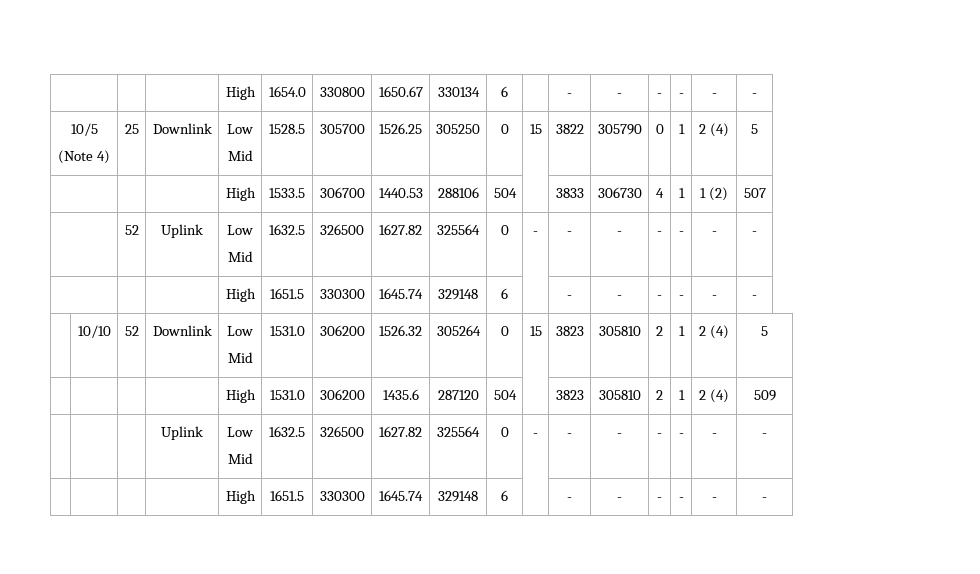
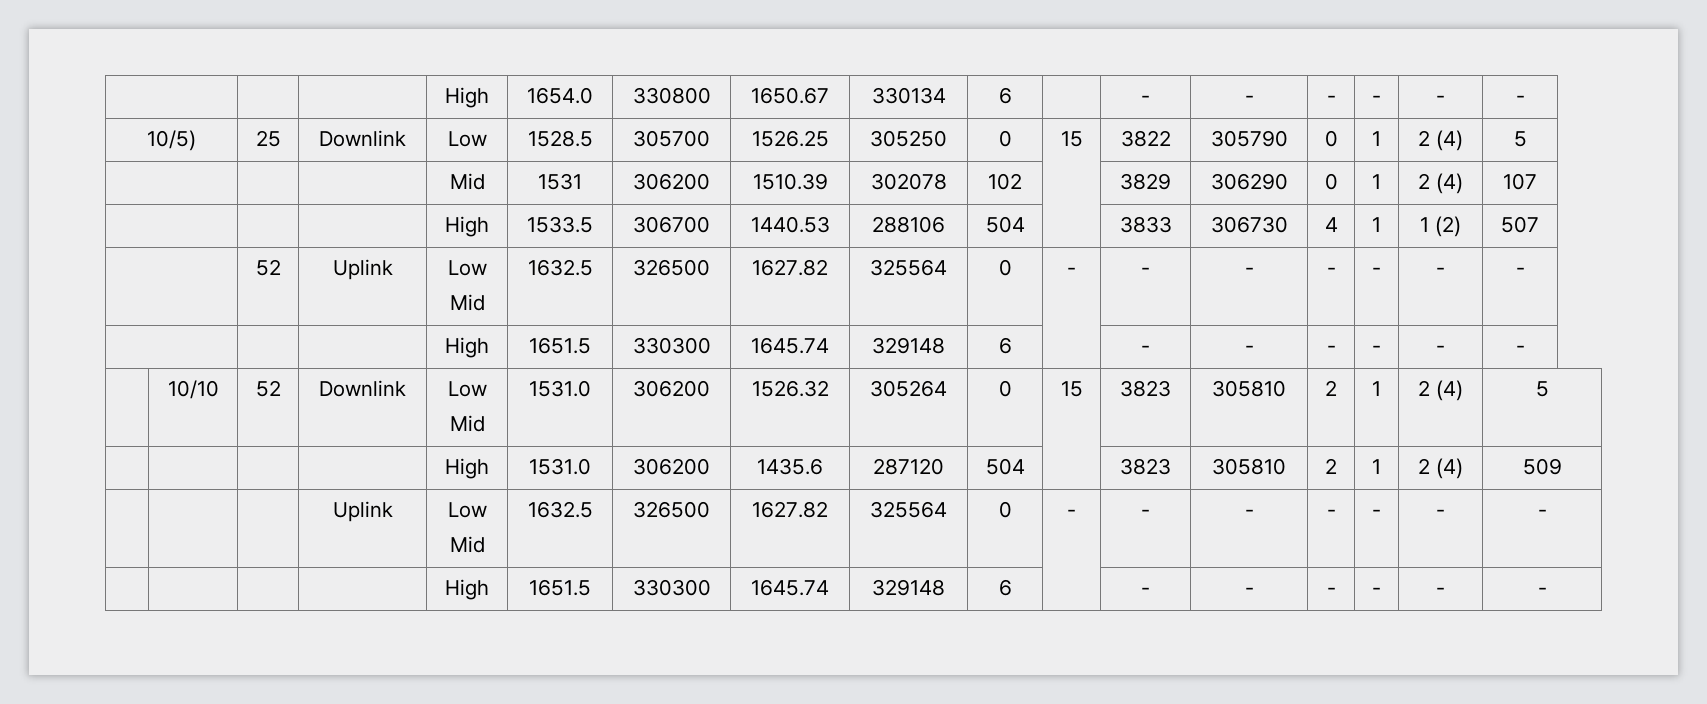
- 10/5
- (Note 4) | 25 | Downlink | Low
- Mid | 1528.5 | 305700 | 1526.25 | 305250 | 0 | 15 | 3822 | 305790 | 0 | 1 | 2 (4) | 5
+ 10/5) | 25 | Downlink | Low | 1528.5 | 305700 | 1526.25 | 305250 | 0 | 15 | 3822 | 305790 | 0 | 1 | 2 (4) | 5
+ | | | Mid | 1531 | 306200 | 1510.39 | 302078 | 102 | | 3829 | 306290 | 0 | 1 | 2 (4) | 107

